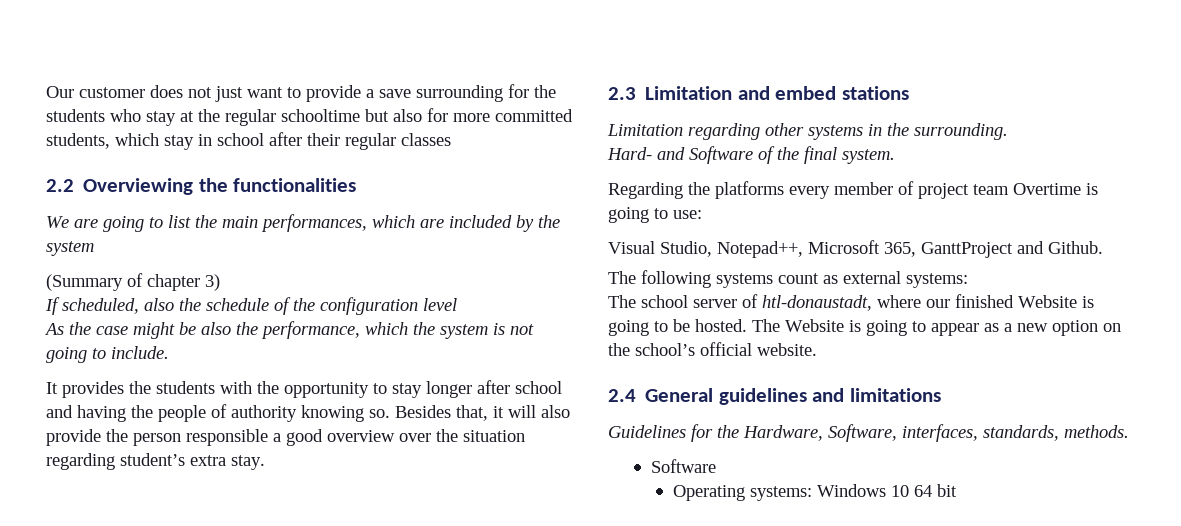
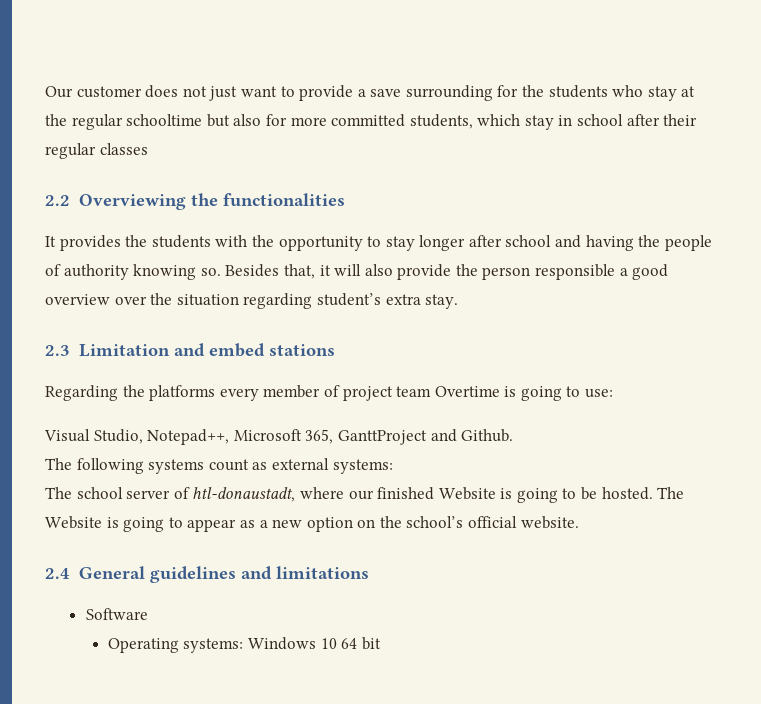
- We are going to list the main performances, which are included by the system
- (Summary of chapter 3)
- If scheduled, also the schedule of the configuration level
- As the case might be also the performance, which the system is not going to include.
- Limitation regarding other systems in the surrounding.
- Hard- and Software of the final system.
- Guidelines for the Hardware, Software, interfaces, standards, methods.

